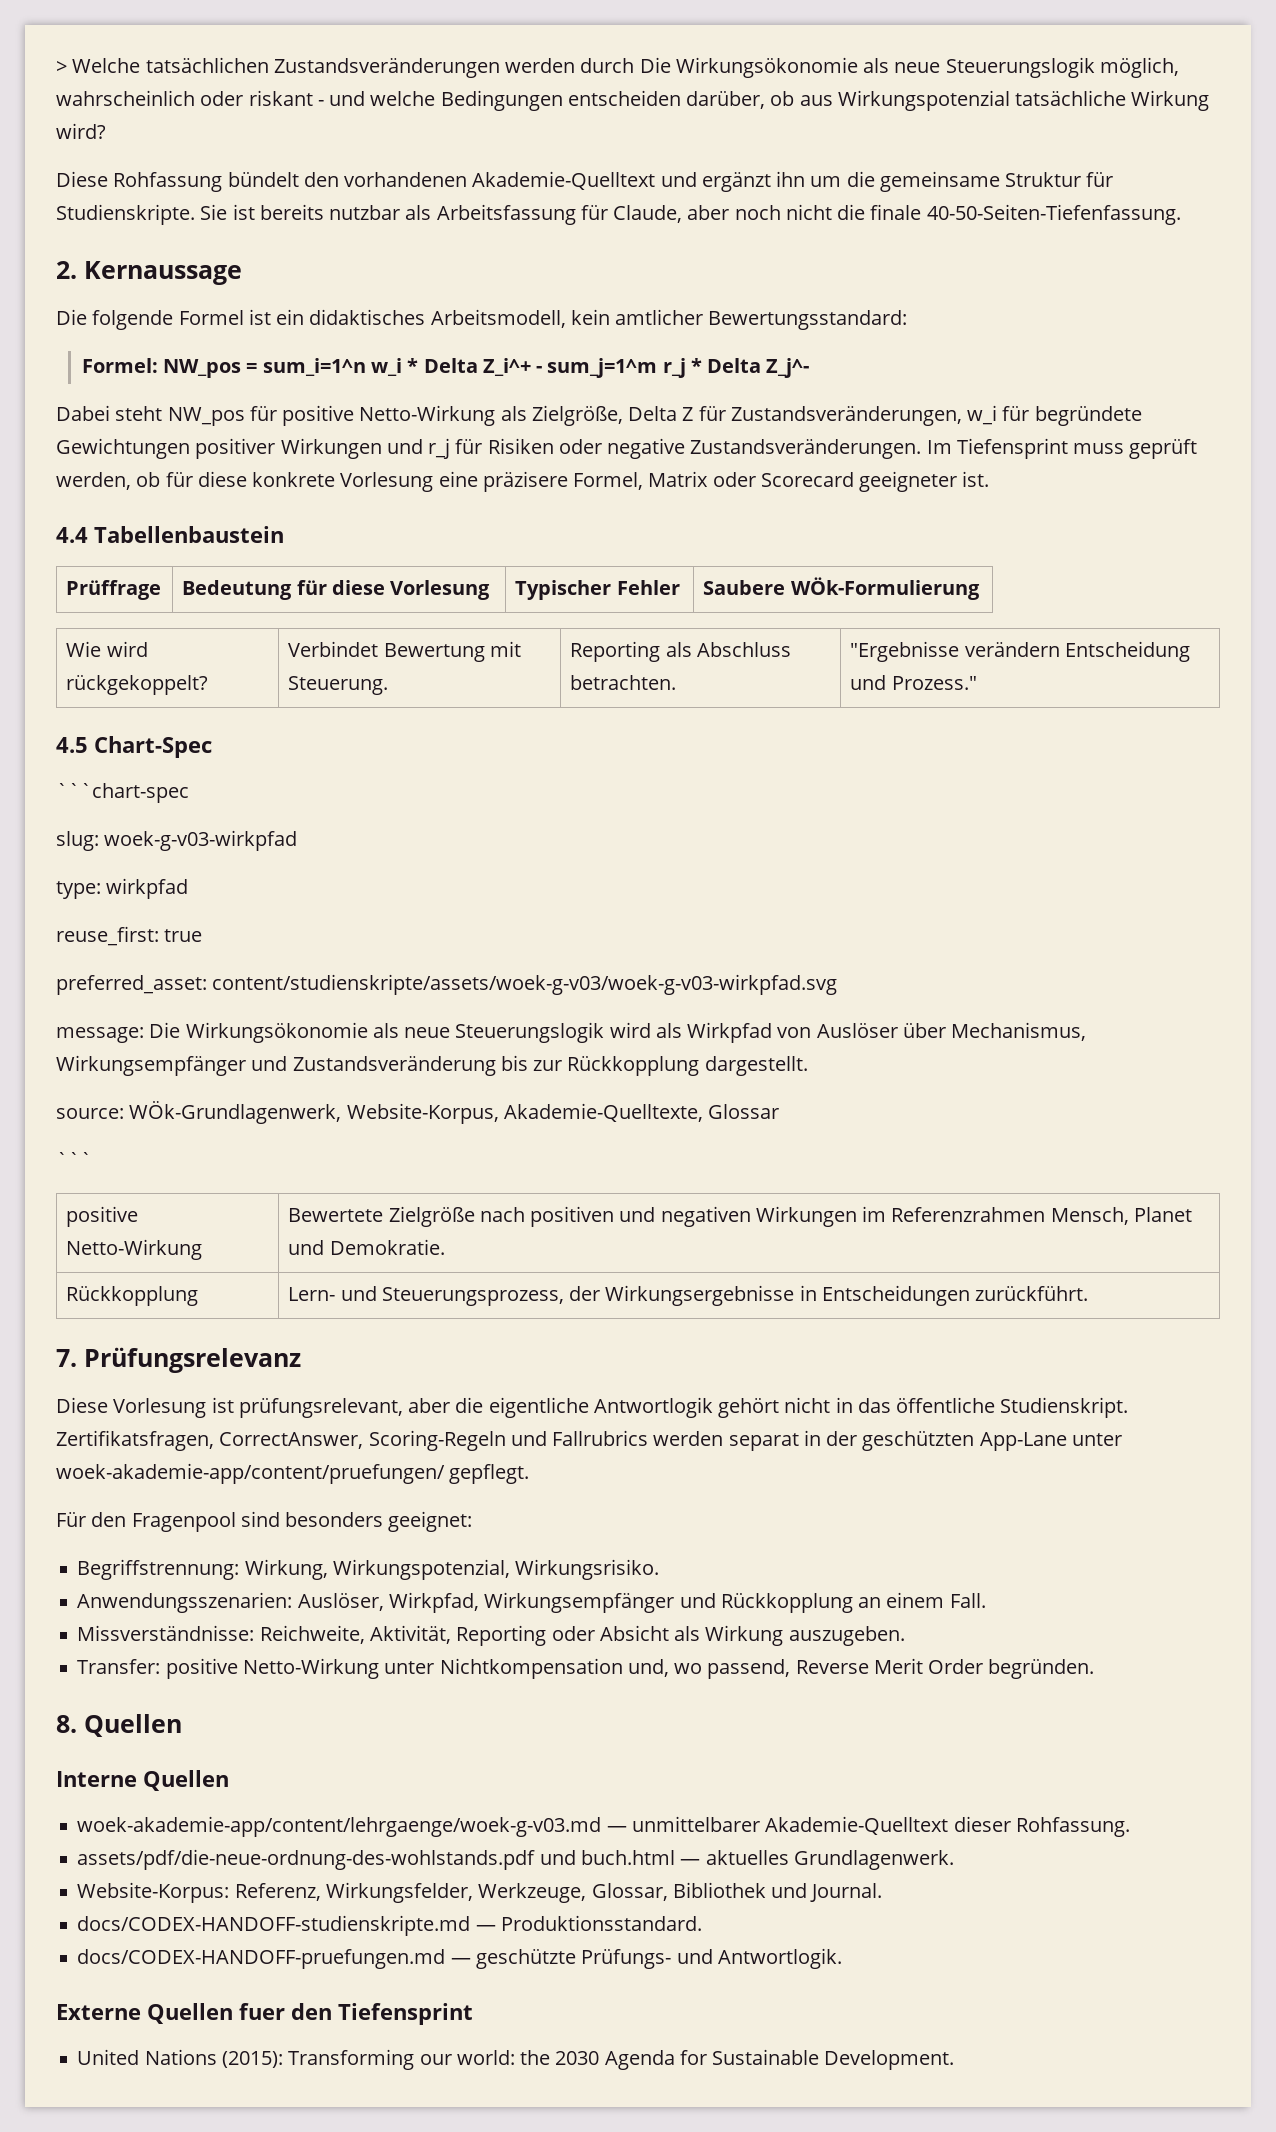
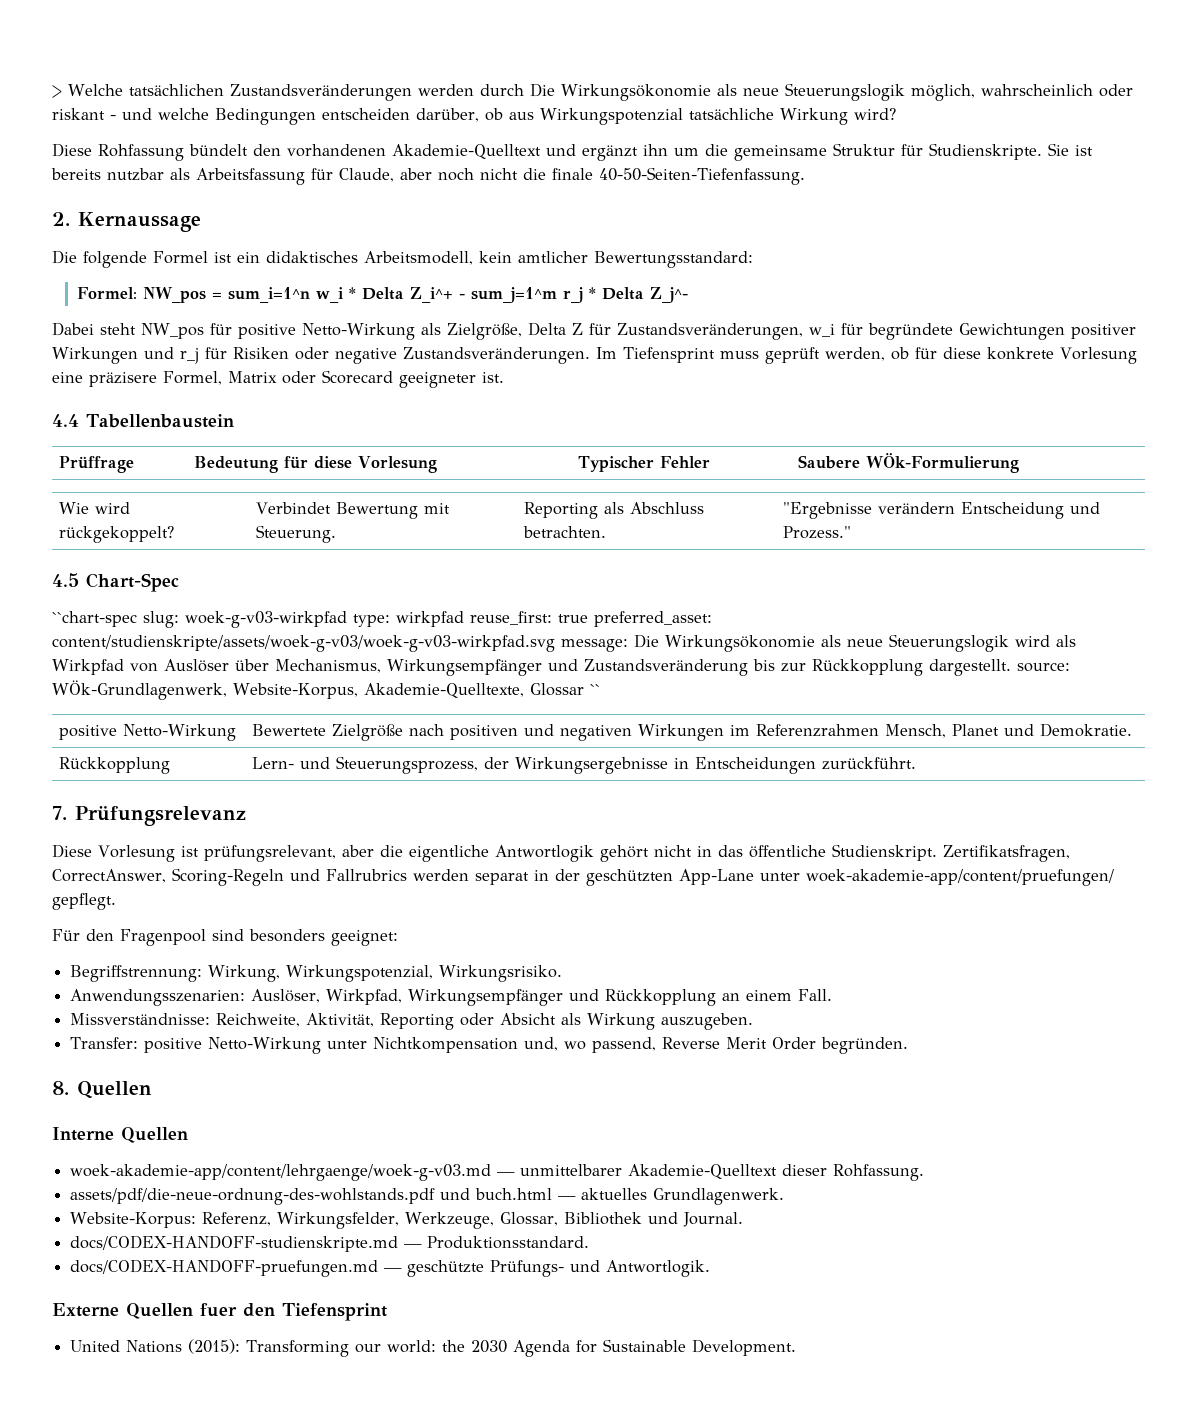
- ```chart-spec
- slug: woek-g-v03-wirkpfad
- type: wirkpfad
- reuse_first: true
- preferred_asset: content/studienskripte/assets/woek-g-v03/woek-g-v03-wirkpfad.svg
- message: Die Wirkungsökonomie als neue Steuerungslogik wird als Wirkpfad von Auslöser über Mechanismus, Wirkungsempfänger und Zustandsveränderung bis zur Rückkopplung dargestellt.
- source: WÖk-Grundlagenwerk, Website-Korpus, Akademie-Quelltexte, Glossar
- ```
+ ``chart-spec slug: woek-g-v03-wirkpfad type: wirkpfad reuse_first: true preferred_asset: content/studienskripte/assets/woek-g-v03/woek-g-v03-wirkpfad.svg message: Die Wirkungsökonomie als neue Steuerungslogik wird als Wirkpfad von Auslöser über Mechanismus, Wirkungsempfänger und Zustandsveränderung bis zur Rückkopplung dargestellt. source: WÖk-Grundlagenwerk, Website-Korpus, Akademie-Quelltexte, Glossar ``

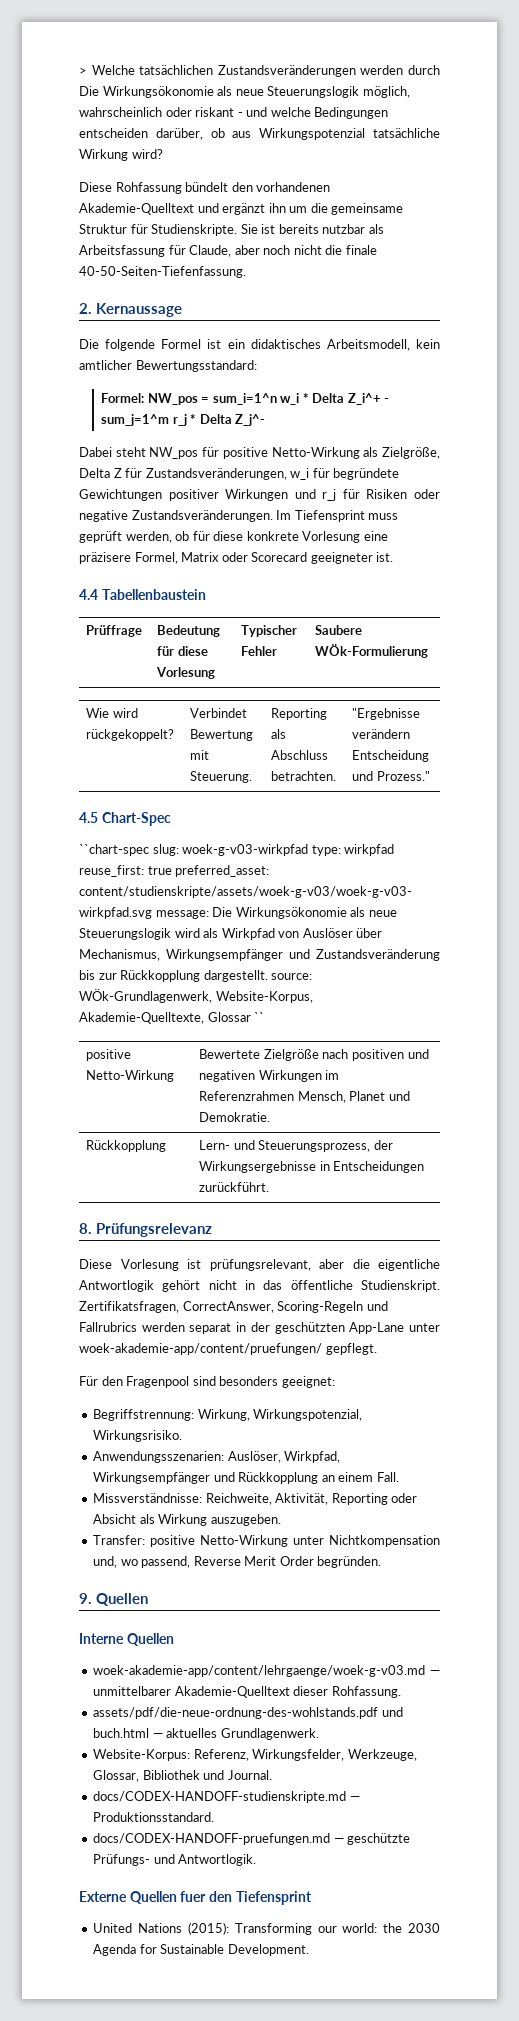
- 7. Prüfungsrelevanz
+ 8. Prüfungsrelevanz
- 8. Quellen
+ 9. Quellen

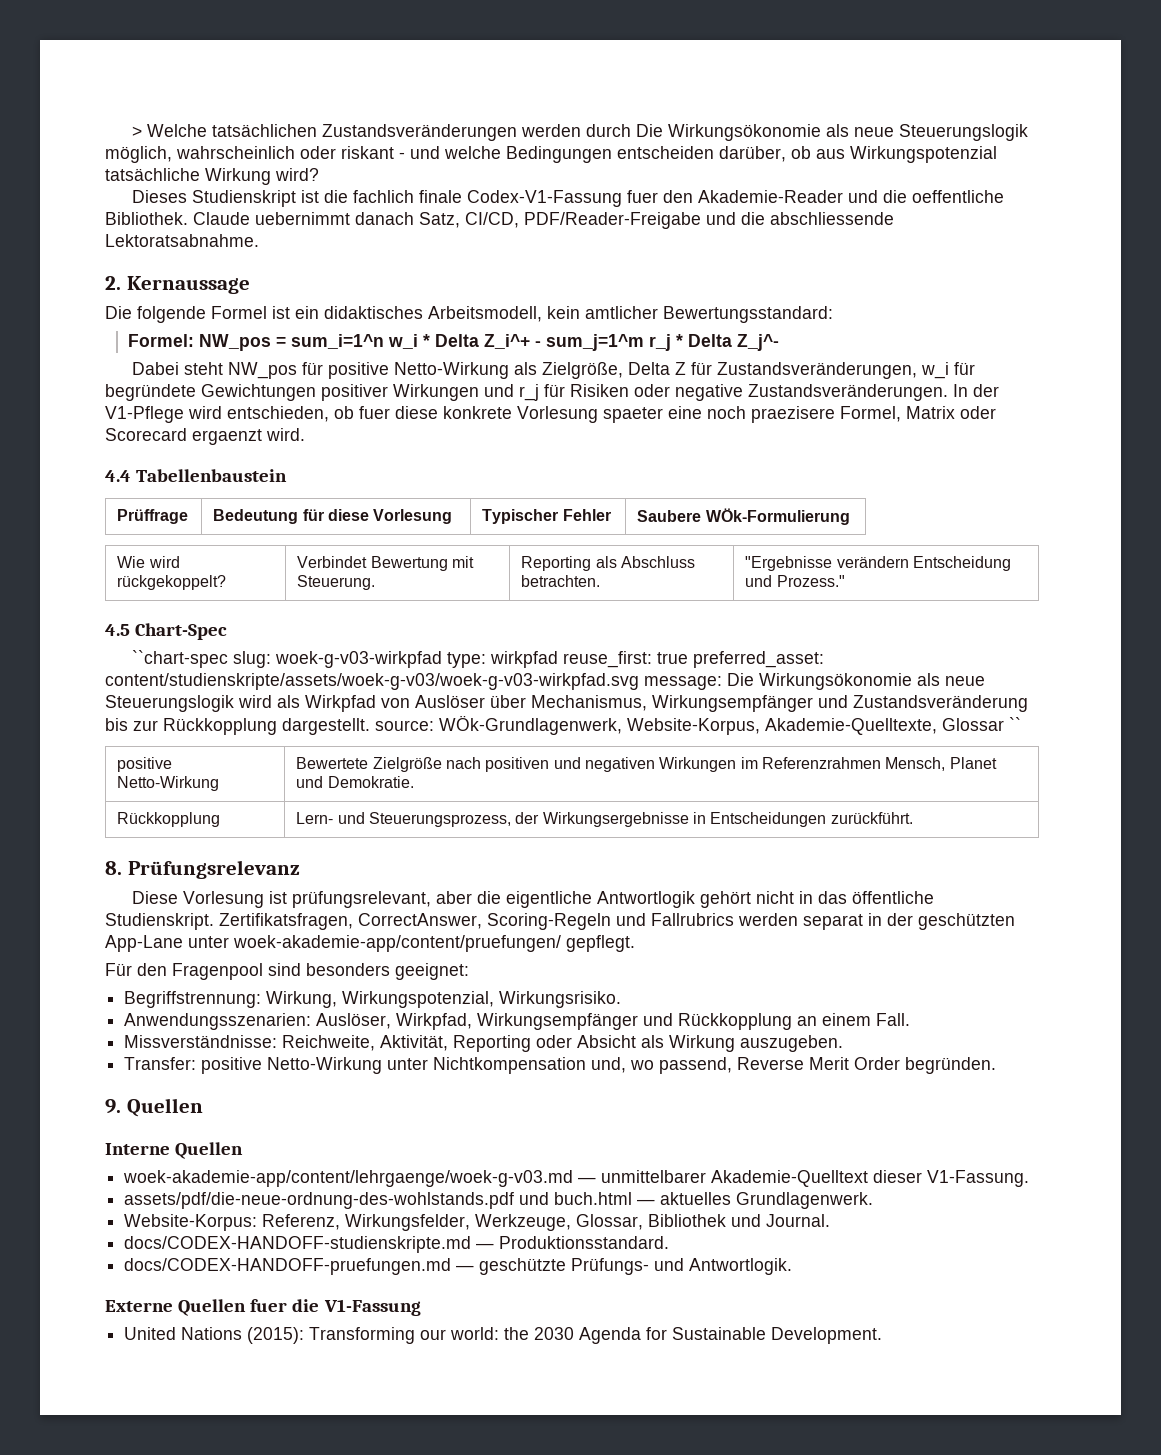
- Diese Rohfassung bündelt den vorhandenen Akademie-Quelltext und ergänzt ihn um die gemeinsame Struktur für Studienskripte. Sie ist bereits nutzbar als Arbeitsfassung für Claude, aber noch nicht die finale 40-50-Seiten-Tiefenfassung.
+ Dieses Studienskript ist die fachlich finale Codex-V1-Fassung fuer den Akademie-Reader und die oeffentliche Bibliothek. Claude uebernimmt danach Satz, CI/CD, PDF/Reader-Freigabe und die abschliessende Lektoratsabnahme.
- Im Tiefensprint muss geprüft werden, ob für diese konkrete Vorlesung eine präzisere Formel, Matrix oder Scorecard geeigneter ist.
+ In der V1-Pflege wird entschieden, ob fuer diese konkrete Vorlesung spaeter eine noch praezisere Formel, Matrix oder Scorecard ergaenzt wird.
- woek-akademie-app/content/lehrgaenge/woek-g-v03.md — unmittelbarer Akademie-Quelltext dieser Rohfassung.
+ woek-akademie-app/content/lehrgaenge/woek-g-v03.md — unmittelbarer Akademie-Quelltext dieser V1-Fassung.
- Externe Quellen fuer den Tiefensprint
+ Externe Quellen fuer die V1-Fassung

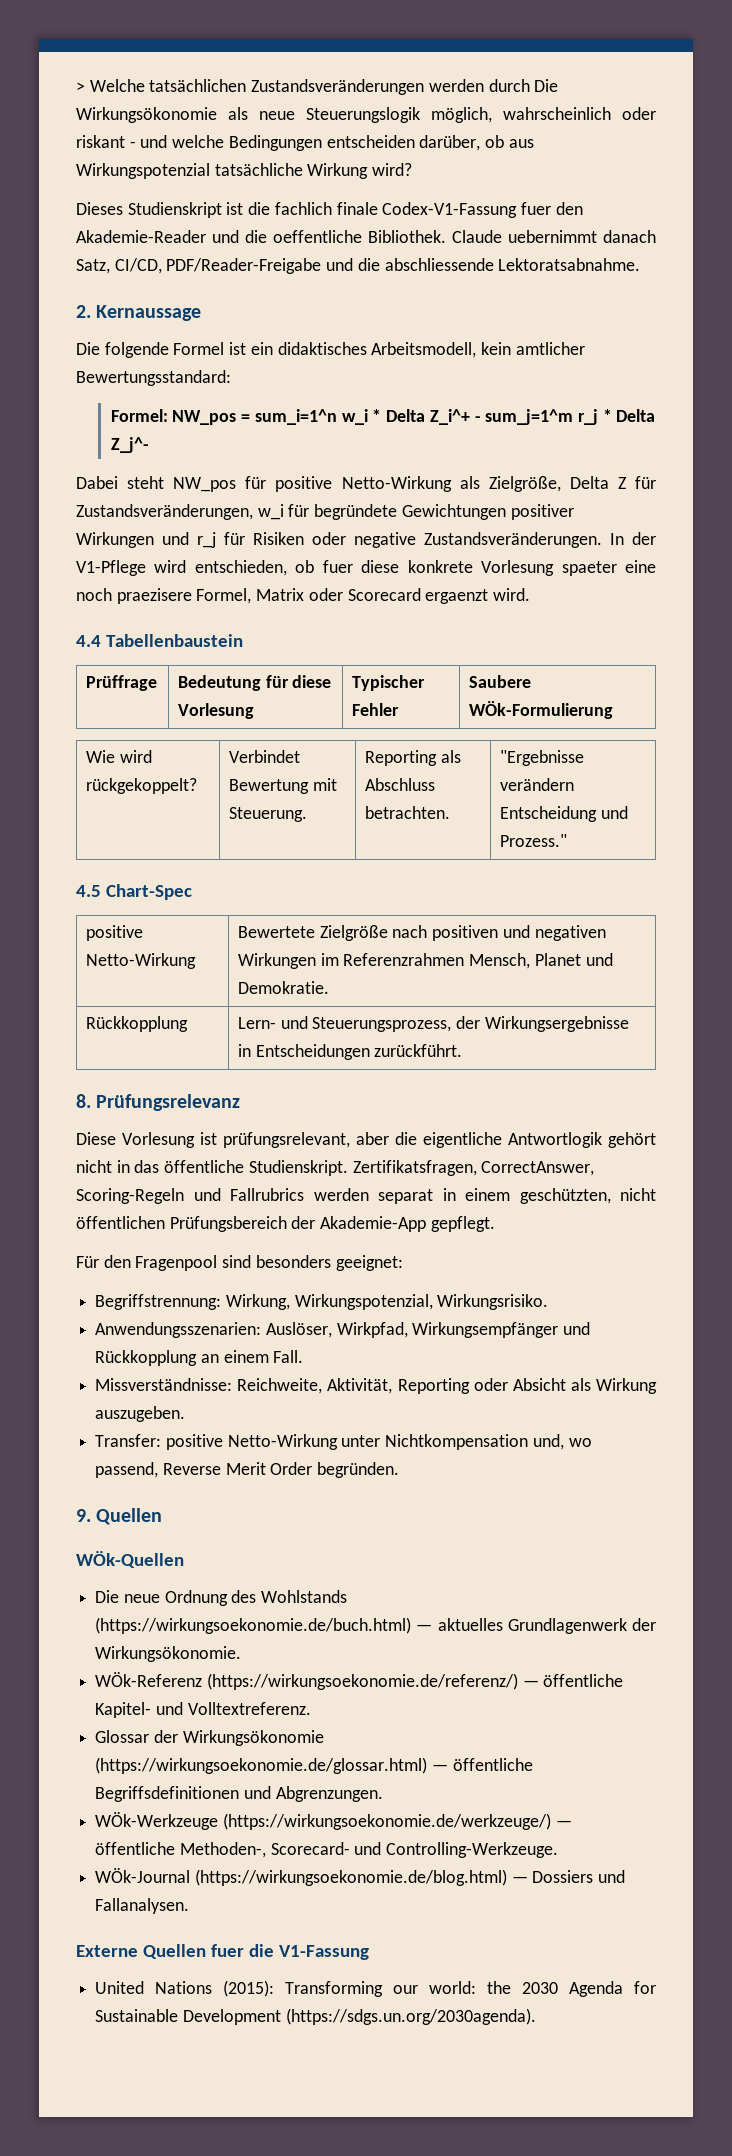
- ``chart-spec slug: woek-g-v03-wirkpfad type: wirkpfad reuse_first: true preferred_asset: content/studienskripte/assets/woek-g-v03/woek-g-v03-wirkpfad.svg message: Die Wirkungsökonomie als neue Steuerungslogik wird als Wirkpfad von Auslöser über Mechanismus, Wirkungsempfänger und Zustandsveränderung bis zur Rückkopplung dargestellt. source: WÖk-Grundlagenwerk, Website-Korpus, Akademie-Quelltexte, Glossar ``
- Zertifikatsfragen, CorrectAnswer, Scoring-Regeln und Fallrubrics werden separat in der geschützten App-Lane unter woek-akademie-app/content/pruefungen/ gepflegt.
+ Zertifikatsfragen, CorrectAnswer, Scoring-Regeln und Fallrubrics werden separat in einem geschützten, nicht öffentlichen Prüfungsbereich der Akademie-App gepflegt.
- Interne Quellen
- woek-akademie-app/content/lehrgaenge/woek-g-v03.md — unmittelbarer Akademie-Quelltext dieser V1-Fassung.
- assets/pdf/die-neue-ordnung-des-wohlstands.pdf und buch.html — aktuelles Grundlagenwerk.
- Website-Korpus: Referenz, Wirkungsfelder, Werkzeuge, Glossar, Bibliothek und Journal.
- docs/CODEX-HANDOFF-studienskripte.md — Produktionsstandard.
- docs/CODEX-HANDOFF-pruefungen.md — geschützte Prüfungs- und Antwortlogik.
+ WÖk-Quellen
+ Die neue Ordnung des Wohlstands (https://wirkungsoekonomie.de/buch.html) — aktuelles Grundlagenwerk der Wirkungsökonomie.
+ WÖk-Referenz (https://wirkungsoekonomie.de/referenz/) — öffentliche Kapitel- und Volltextreferenz.
+ Glossar der Wirkungsökonomie (https://wirkungsoekonomie.de/glossar.html) — öffentliche Begriffsdefinitionen und Abgrenzungen.
+ WÖk-Werkzeuge (https://wirkungsoekonomie.de/werkzeuge/) — öffentliche Methoden-, Scorecard- und Controlling-Werkzeuge.
+ WÖk-Journal (https://wirkungsoekonomie.de/blog.html) — Dossiers und Fallanalysen.
- United Nations (2015): Transforming our world: the 2030 Agenda for Sustainable Development.
+ United Nations (2015): Transforming our world: the 2030 Agenda for Sustainable Development (https://sdgs.un.org/2030agenda).

